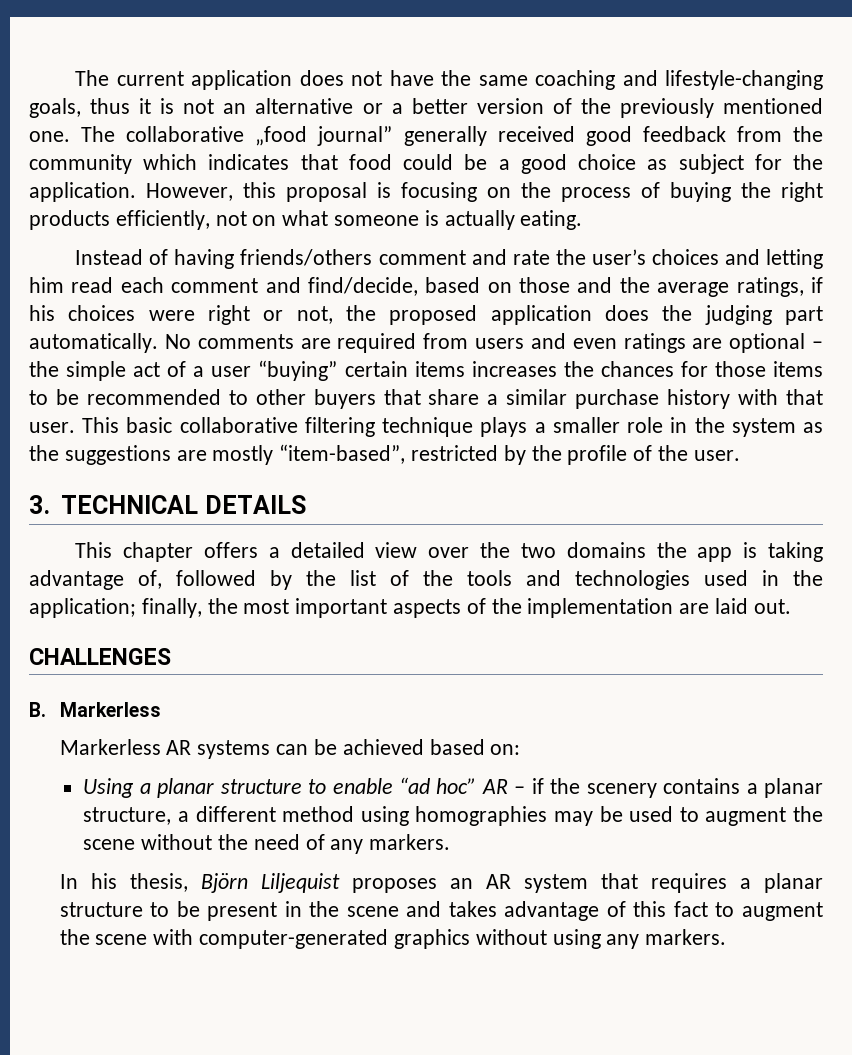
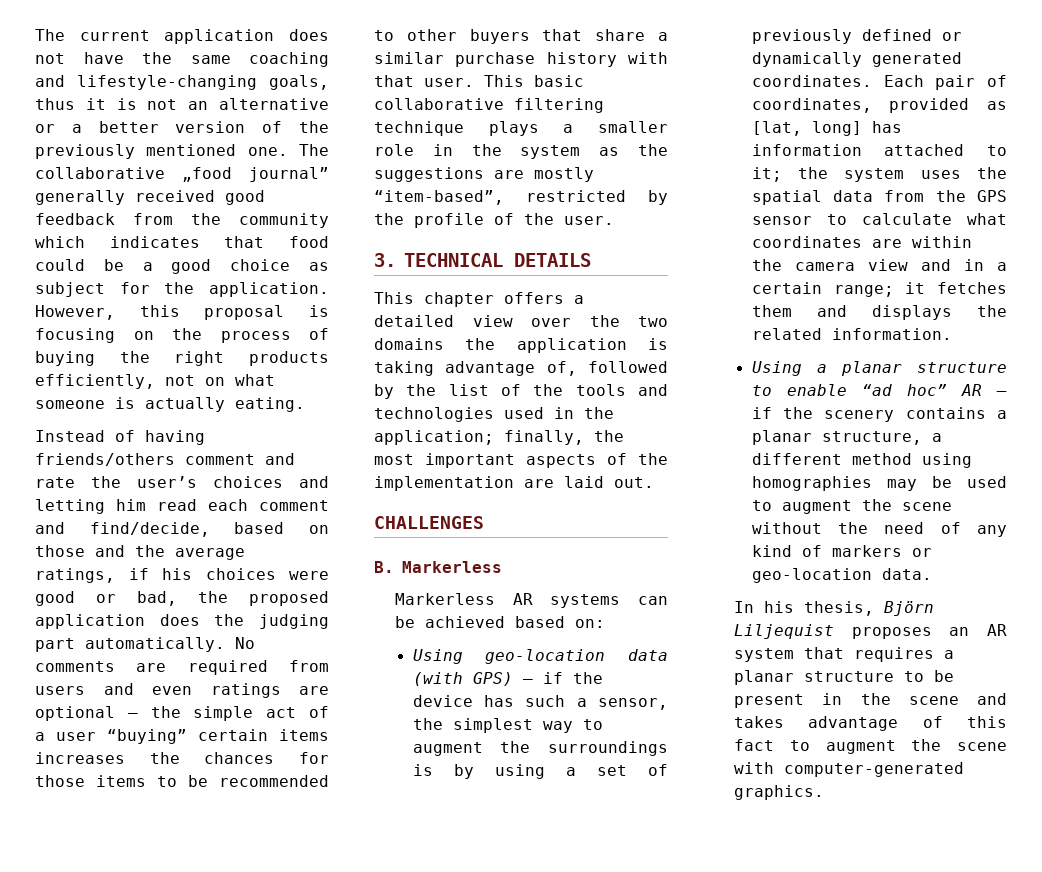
- Instead of having friends/others comment and rate the user’s choices and letting him read each comment and find/decide, based on those and the average ratings, if his choices were right or not, the proposed application does the judging part automatically.
+ Instead of having friends/others comment and rate the user’s choices and letting him read each comment and find/decide, based on those and the average ratings, if his choices were good or bad, the proposed application does the judging part automatically.
- This chapter offers a detailed view over the two domains the app is taking advantage of, followed by the list of the tools and technologies used in the application; finally, the most important aspects of the implementation are laid out.
+ This chapter offers a detailed view over the two domains the application is taking advantage of, followed by the list of the tools and technologies used in the application; finally, the most important aspects of the implementation are laid out.
+ Using geo-location data (with GPS) – if the device has such a sensor, the simplest way to augment the surroundings is by using a set of previously defined or dynamically generated coordinates. Each pair of coordinates, provided as [lat, long] has information attached to it; the system uses the spatial data from the GPS sensor to calculate what coordinates are within the camera view and in a certain range; it fetches them and displays the related information.
- Using a planar structure to enable “ad hoc” AR – if the scenery contains a planar structure, a different method using homographies may be used to augment the scene without the need of any markers.
+ Using a planar structure to enable “ad hoc” AR – if the scenery contains a planar structure, a different method using homographies may be used to augment the scene without the need of any kind of markers or geo-location data.
- In his thesis, Björn Liljequist proposes an AR system that requires a planar structure to be present in the scene and takes advantage of this fact to augment the scene with computer-generated graphics without using any markers.
+ In his thesis, Björn Liljequist proposes an AR system that requires a planar structure to be present in the scene and takes advantage of this fact to augment the scene with computer-generated graphics.

